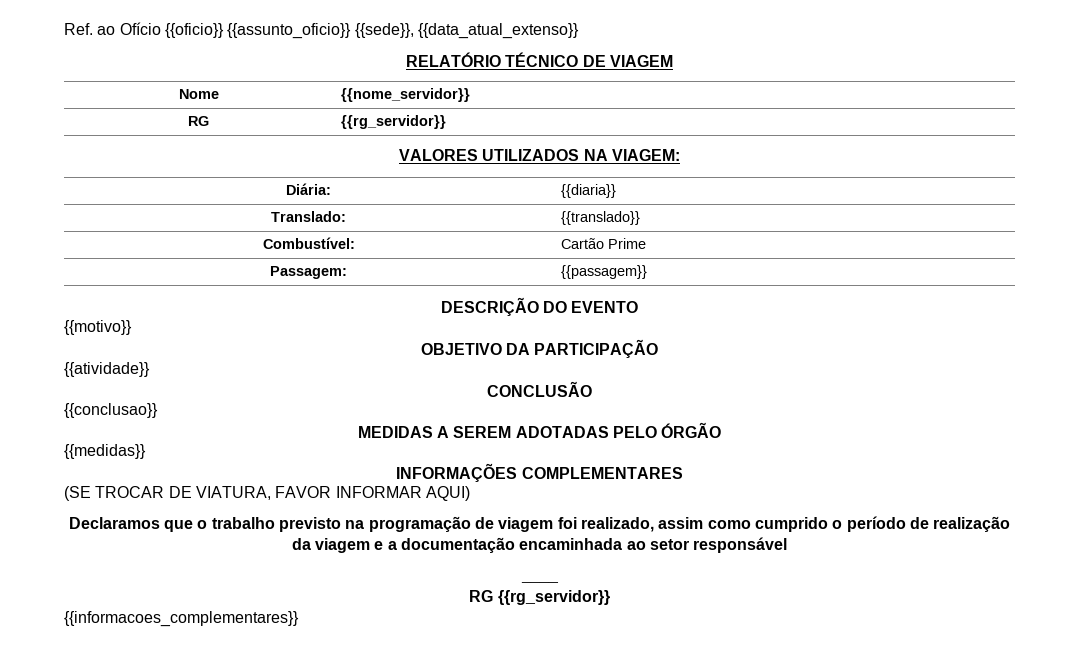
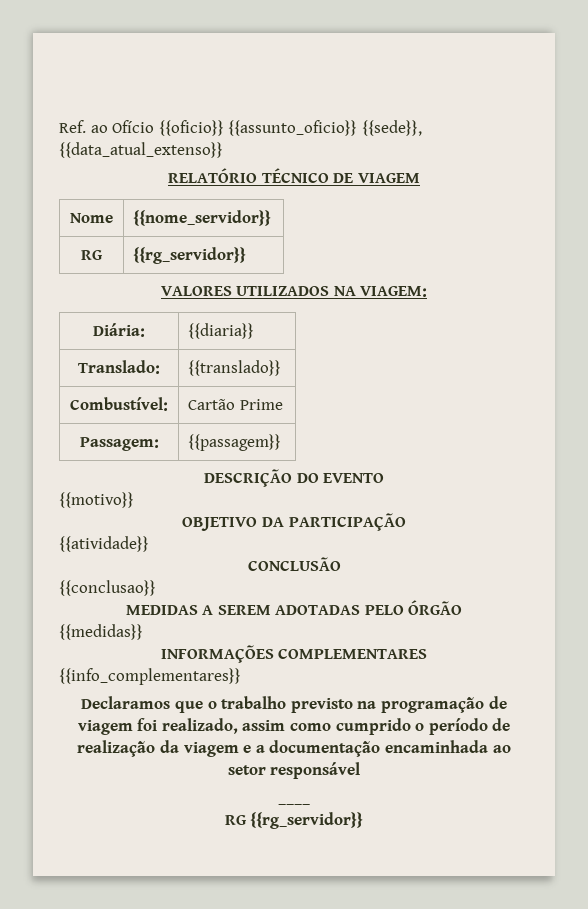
- (SE TROCAR DE VIATURA, FAVOR INFORMAR AQUI)
+ {{info_complementares}}
- {{informacoes_complementares}}

